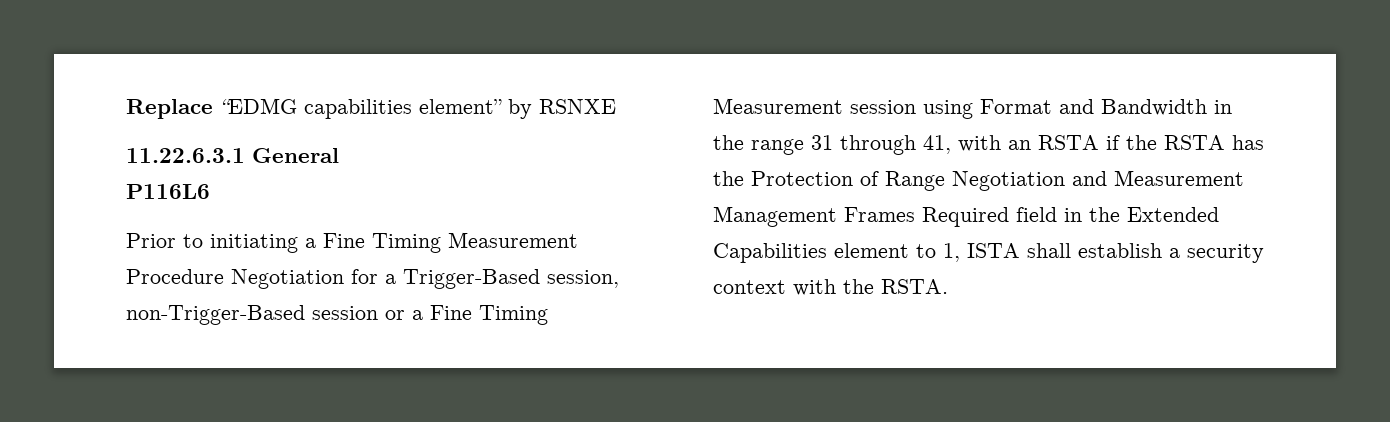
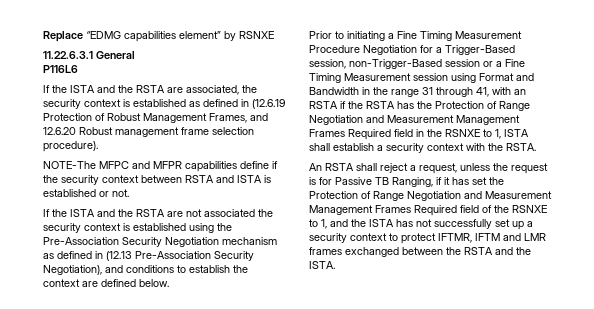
+ If the ISTA and the RSTA are associated, the security context is established as defined in (12.6.19 Protection of Robust Management Frames, and 12.6.20 Robust management frame selection procedure).
+ NOTE-The MFPC and MFPR capabilities define if the security context between RSTA and ISTA is established or not.
+ If the ISTA and the RSTA are not associated the security context is established using the Pre-Association Security Negotiation mechanism as defined in (12.13 Pre-Association Security Negotiation), and conditions to establish the context are defined below.
- Prior to initiating a Fine Timing Measurement Procedure Negotiation for a Trigger-Based session, non-Trigger-Based session or a Fine Timing Measurement session using Format and Bandwidth in the range 31 through 41, with an RSTA if the RSTA has the Protection of Range Negotiation and Measurement Management Frames Required field in the Extended Capabilities element to 1, ISTA shall establish a security context with the RSTA.
+ Prior to initiating a Fine Timing Measurement Procedure Negotiation for a Trigger-Based session, non-Trigger-Based session or a Fine Timing Measurement session using Format and Bandwidth in the range 31 through 41, with an RSTA if the RSTA has the Protection of Range Negotiation and Measurement Management Frames Required field in the RSNXE to 1, ISTA shall establish a security context with the RSTA.
+ An RSTA shall reject a request, unless the request is for Passive TB Ranging, if it has set the Protection of Range Negotiation and Measurement Management Frames Required field of the RSNXE to 1, and the ISTA has not successfully set up a security context to protect IFTMR, IFTM and LMR frames exchanged between the RSTA and the ISTA.

